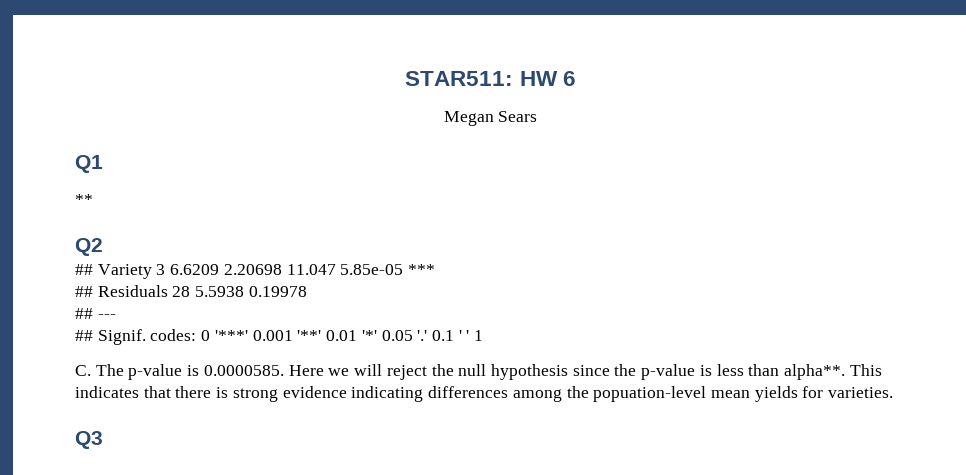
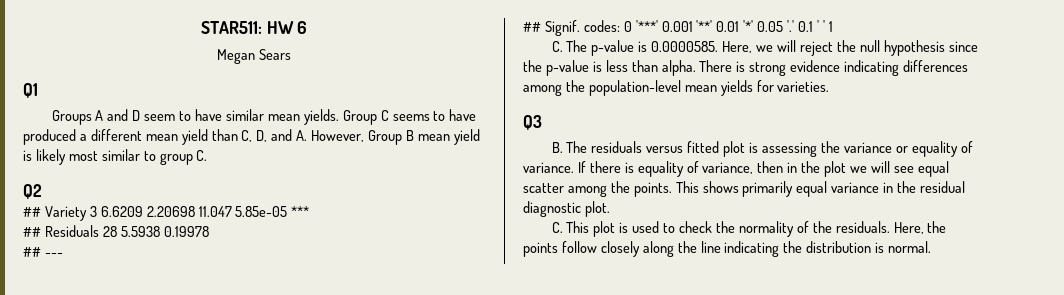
- **
+ Groups A and D seem to have similar mean yields. Group C seems to have produced a different mean yield than C, D, and A. However, Group B mean yield is likely most similar to group C.
- C. The p-value is 0.0000585. Here we will reject the null hypothesis since the p-value is less than alpha**. This indicates that there is strong evidence indicating differences among the popuation-level mean yields for varieties.
+ C. The p-value is 0.0000585. Here, we will reject the null hypothesis since the p-value is less than alpha. There is strong evidence indicating differences among the population-level mean yields for varieties.
+ B. The residuals versus fitted plot is assessing the variance or equality of variance. If there is equality of variance, then in the plot we will see equal scatter among the points. This shows primarily equal variance in the residual diagnostic plot.
+ C. This plot is used to check the normality of the residuals. Here, the points follow closely along the line indicating the distribution is normal.

